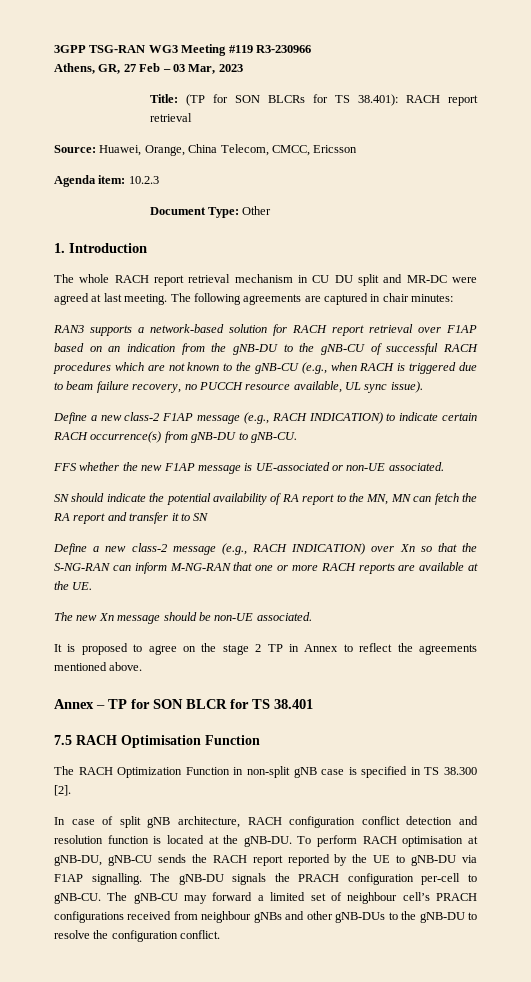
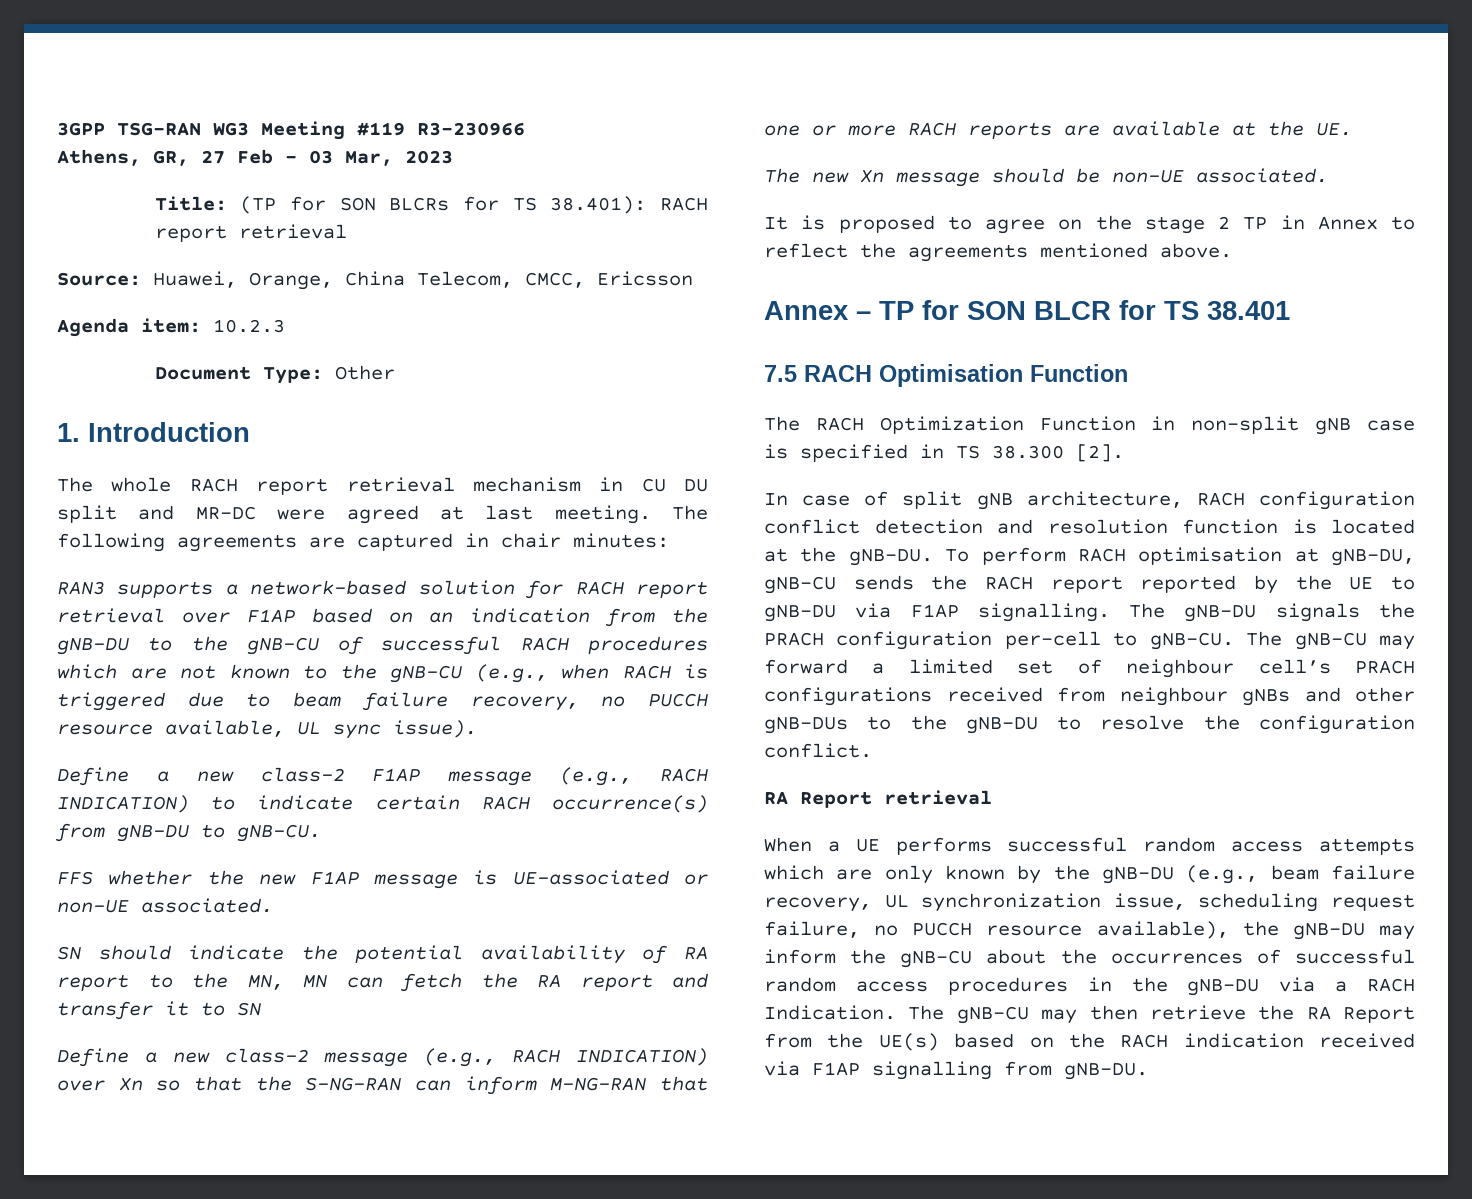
+ RA Report retrieval
+ When a UE performs successful random access attempts which are only known by the gNB-DU (e.g., beam failure recovery, UL synchronization issue, scheduling request failure, no PUCCH resource available), the gNB-DU may inform the gNB-CU about the occurrences of successful random access procedures in the gNB-DU via a RACH Indication. The gNB-CU may then retrieve the RA Report from the UE(s) based on the RACH indication received via F1AP signalling from gNB-DU.

